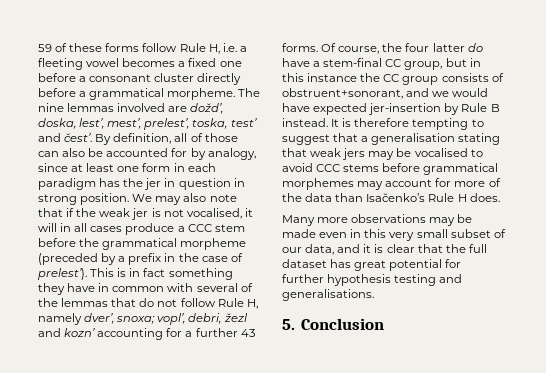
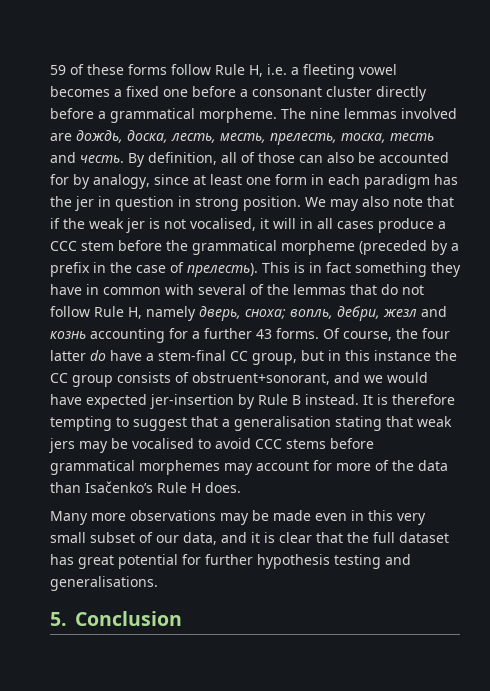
- The nine lemmas involved are dožd’, doska, lest’, mest’, prelest’, toska, test’ and čest’.
+ The nine lemmas involved are дождь, доска, лесть, месть, прелесть, тоска, тесть and честь.
- We may also note that if the weak jer is not vocalised, it will in all cases produce a CCC stem before the grammatical morpheme (preceded by a prefix in the case of prelest’).
+ We may also note that if the weak jer is not vocalised, it will in all cases produce a CCC stem before the grammatical morpheme (preceded by a prefix in the case of прелесть).
- This is in fact something they have in common with several of the lemmas that do not follow Rule H, namely dver’, snoxa; vopl’, debri, žezl and kozn’ accounting for a further 43 forms.
+ This is in fact something they have in common with several of the lemmas that do not follow Rule H, namely дверь, сноха; вопль, дебри, жезл and кознь accounting for a further 43 forms.

